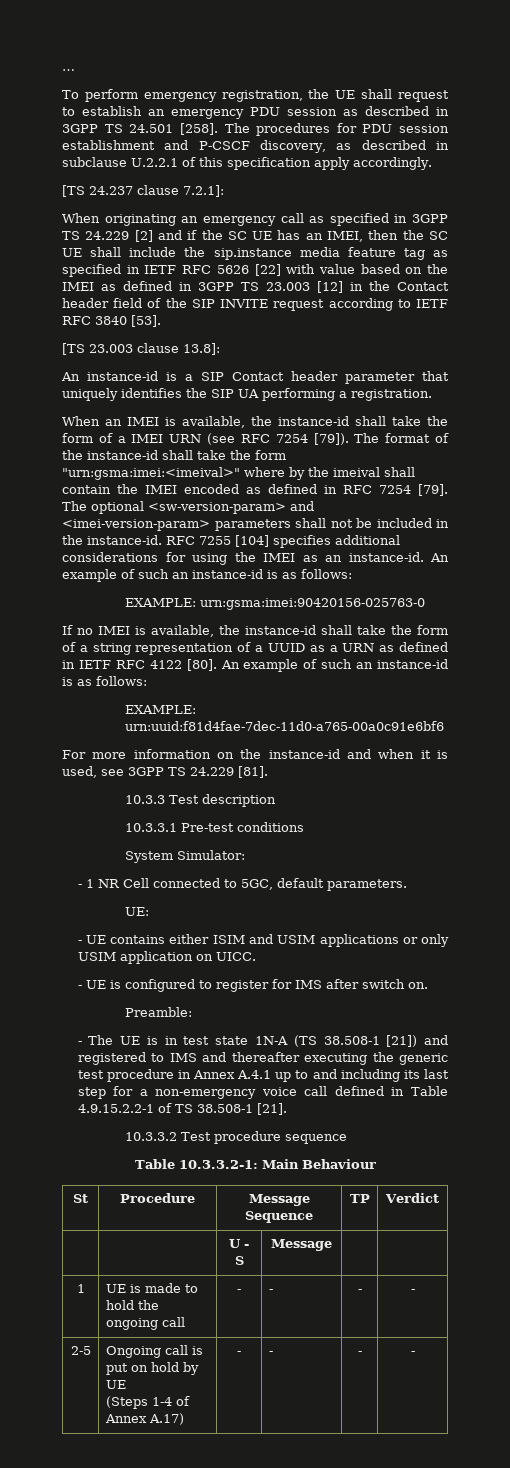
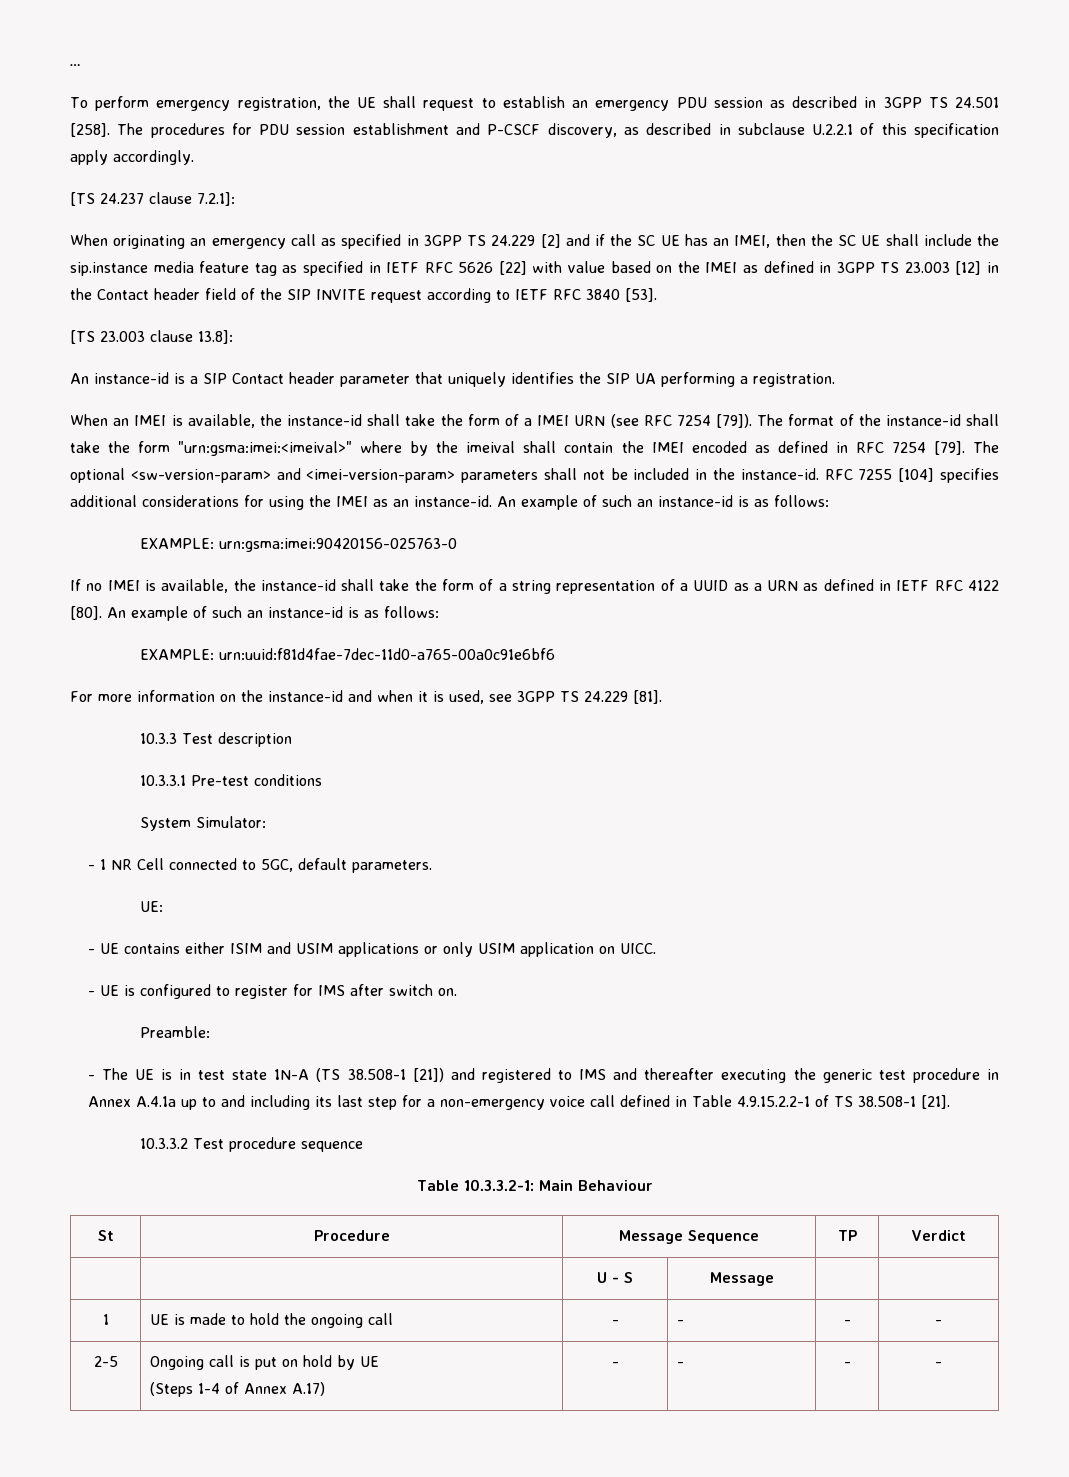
- - The UE is in test state 1N-A (TS 38.508-1 [21]) and registered to IMS and thereafter executing the generic test procedure in Annex A.4.1 up to and including its last step for a non-emergency voice call defined in Table 4.9.15.2.2-1 of TS 38.508-1 [21].
+ - The UE is in test state 1N-A (TS 38.508-1 [21]) and registered to IMS and thereafter executing the generic test procedure in Annex A.4.1a up to and including its last step for a non-emergency voice call defined in Table 4.9.15.2.2-1 of TS 38.508-1 [21].

